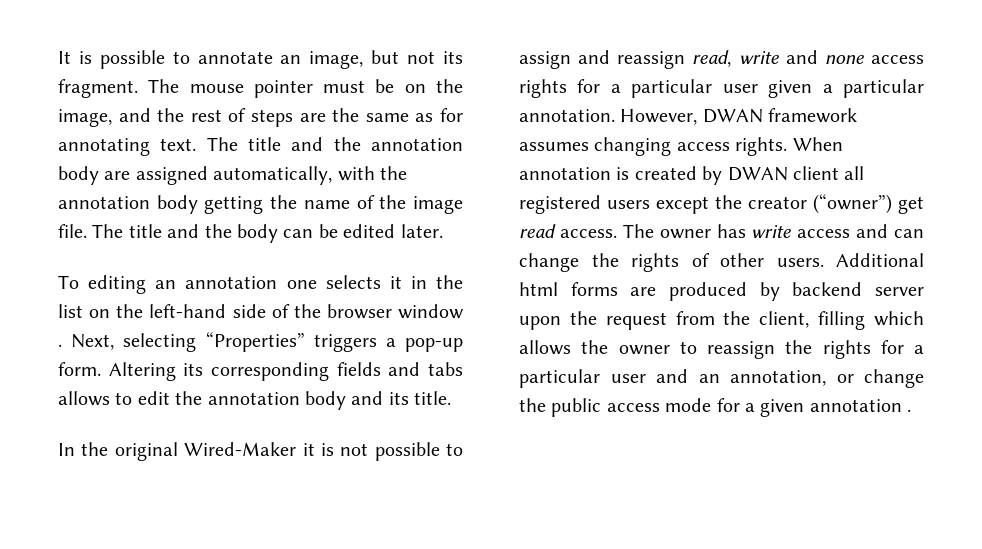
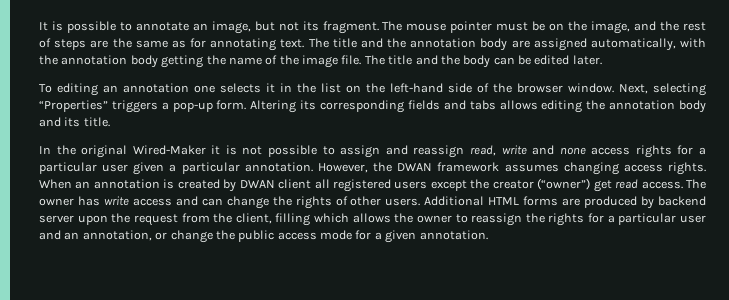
- To editing an annotation one selects it in the list on the left-hand side of the browser window .
+ To editing an annotation one selects it in the list on the left-hand side of the browser window.
- Altering its corresponding fields and tabs allows to edit the annotation body and its title.
+ Altering its corresponding fields and tabs allows editing the annotation body and its title.
- However, DWAN framework assumes changing access rights.
+ However, the DWAN framework assumes changing access rights.
- When annotation is created by DWAN client all registered users except the creator (“owner”) get read access.
+ When an annotation is created by DWAN client all registered users except the creator (“owner”) get read access.
- Additional html forms are produced by backend server upon the request from the client, filling which allows the owner to reassign the rights for a particular user and an annotation, or change the public access mode for a given annotation .
+ Additional HTML forms are produced by backend server upon the request from the client, filling which allows the owner to reassign the rights for a particular user and an annotation, or change the public access mode for a given annotation.

